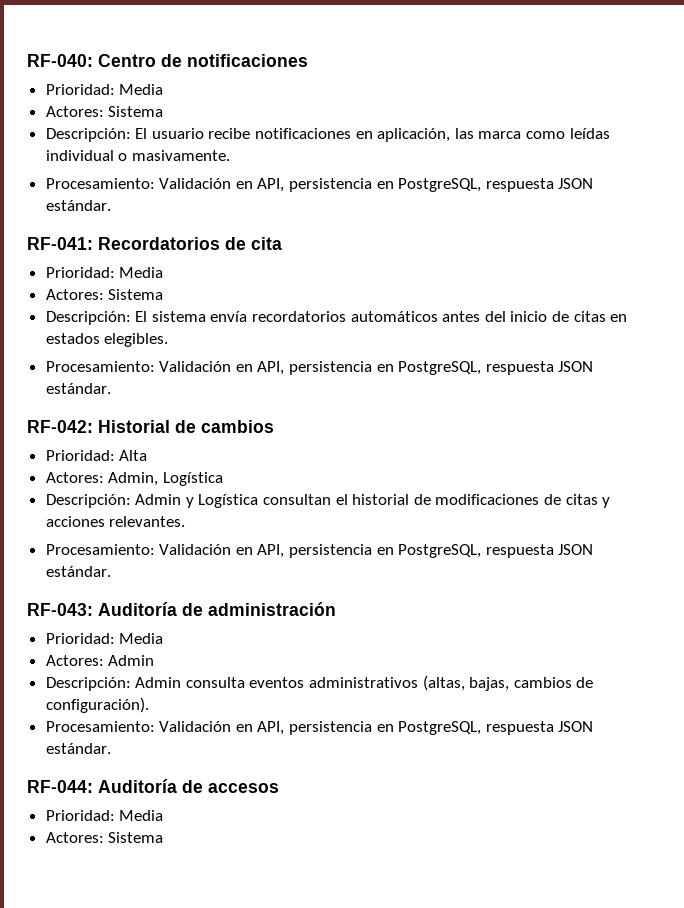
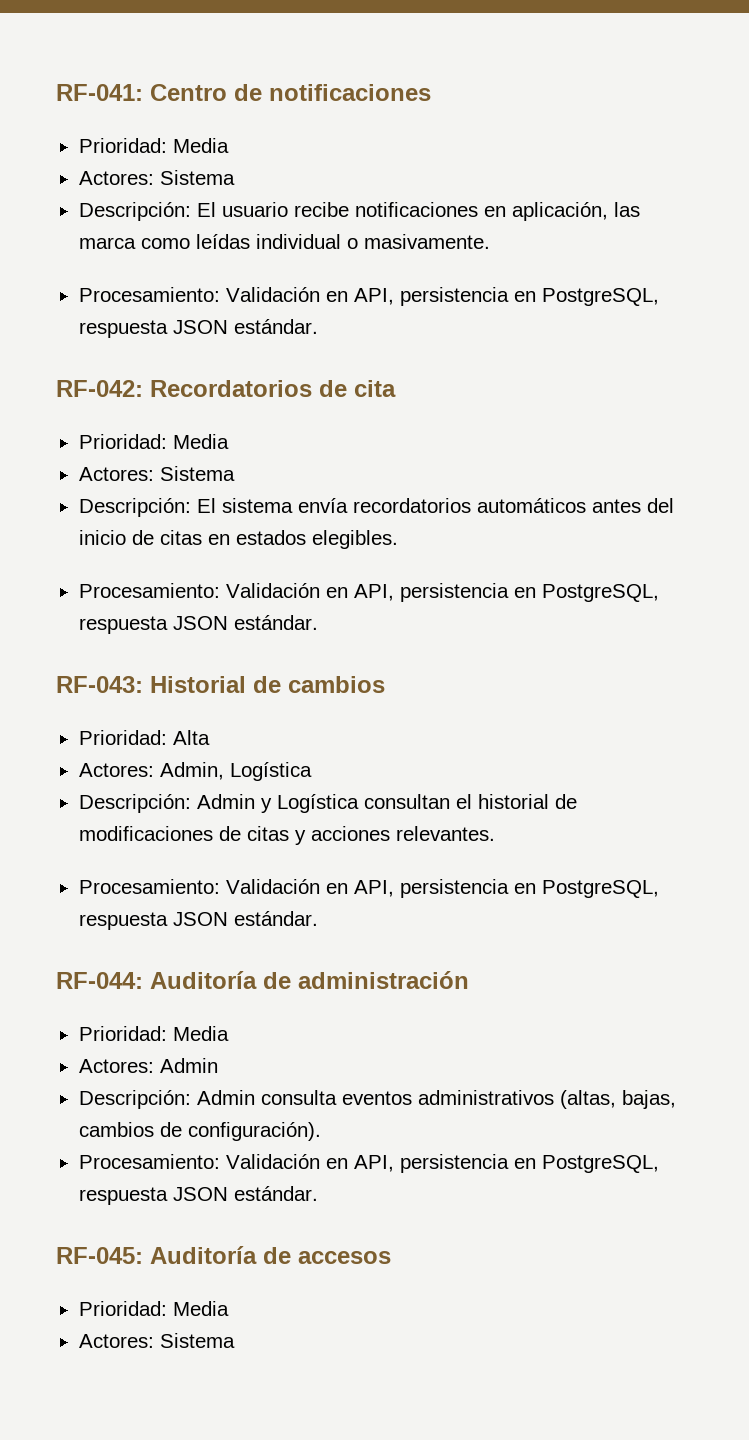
- RF-040: Centro de notificaciones
+ RF-041: Centro de notificaciones
- RF-041: Recordatorios de cita
+ RF-042: Recordatorios de cita
- RF-042: Historial de cambios
+ RF-043: Historial de cambios
- RF-043: Auditoría de administración
+ RF-044: Auditoría de administración
- RF-044: Auditoría de accesos
+ RF-045: Auditoría de accesos

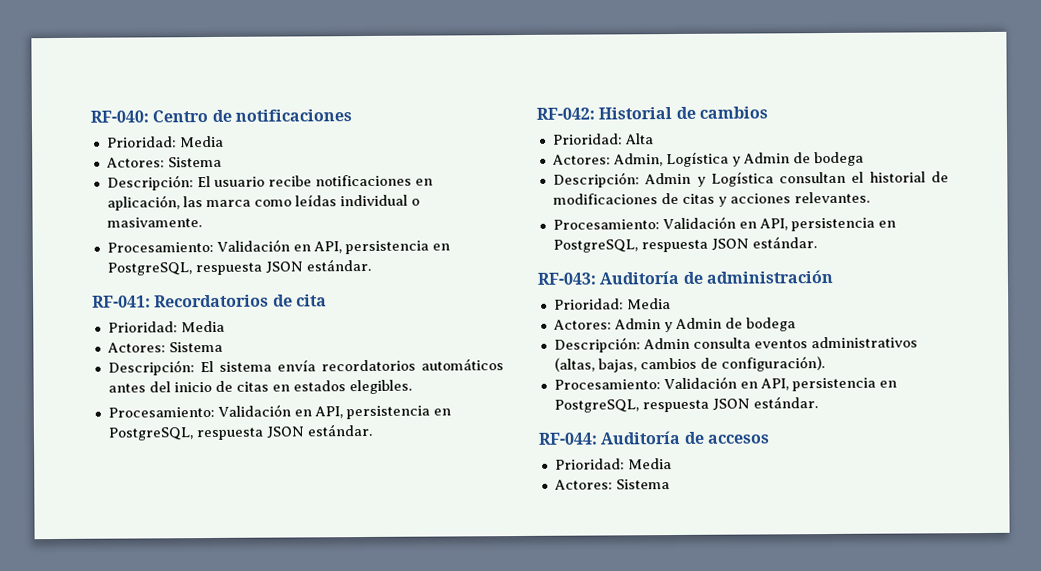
- RF-041: Centro de notificaciones
+ RF-040: Centro de notificaciones
- RF-042: Recordatorios de cita
+ RF-041: Recordatorios de cita
- RF-043: Historial de cambios
+ RF-042: Historial de cambios
- Actores: Admin, Logística
+ Actores: Admin, Logística y Admin de bodega
- RF-044: Auditoría de administración
+ RF-043: Auditoría de administración
- Actores: Admin
+ Actores: Admin y Admin de bodega
- RF-045: Auditoría de accesos
+ RF-044: Auditoría de accesos

